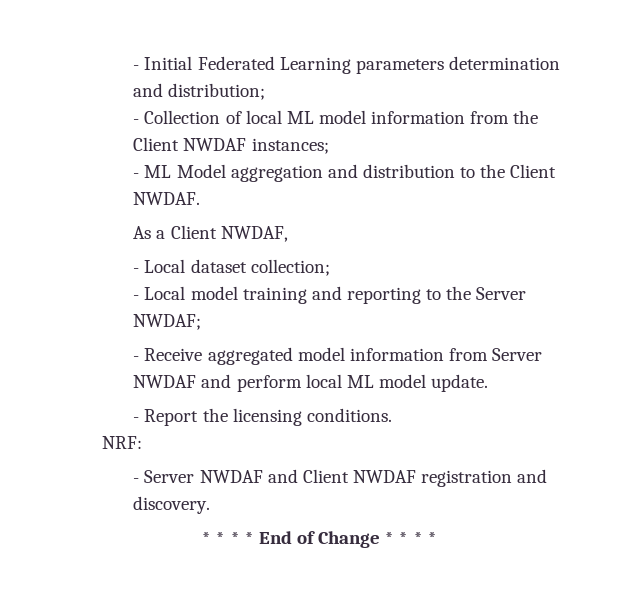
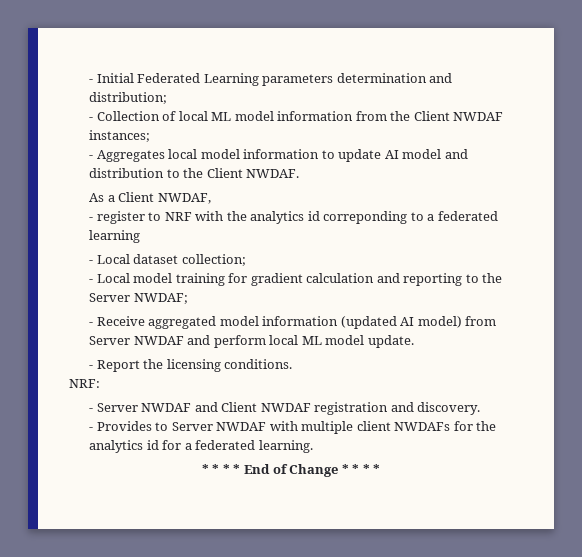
- - ML Model aggregation and distribution to the Client NWDAF.
+ - Aggregates local model information to update AI model and distribution to the Client NWDAF.
+ - register to NRF with the analytics id correponding to a federated learning
- - Local model training and reporting to the Server NWDAF;
+ - Local model training for gradient calculation and reporting to the Server NWDAF;
- - Receive aggregated model information from Server NWDAF and perform local ML model update.
+ - Receive aggregated model information (updated AI model) from Server NWDAF and perform local ML model update.
+ - Provides to Server NWDAF with multiple client NWDAFs for the analytics id for a federated learning.

